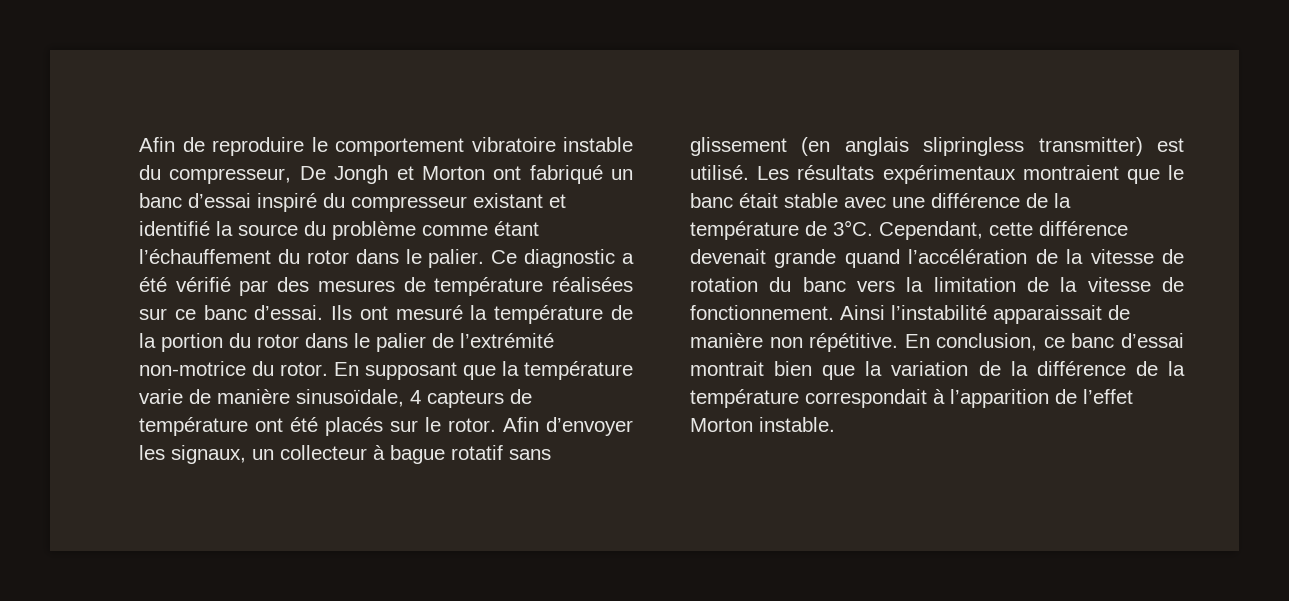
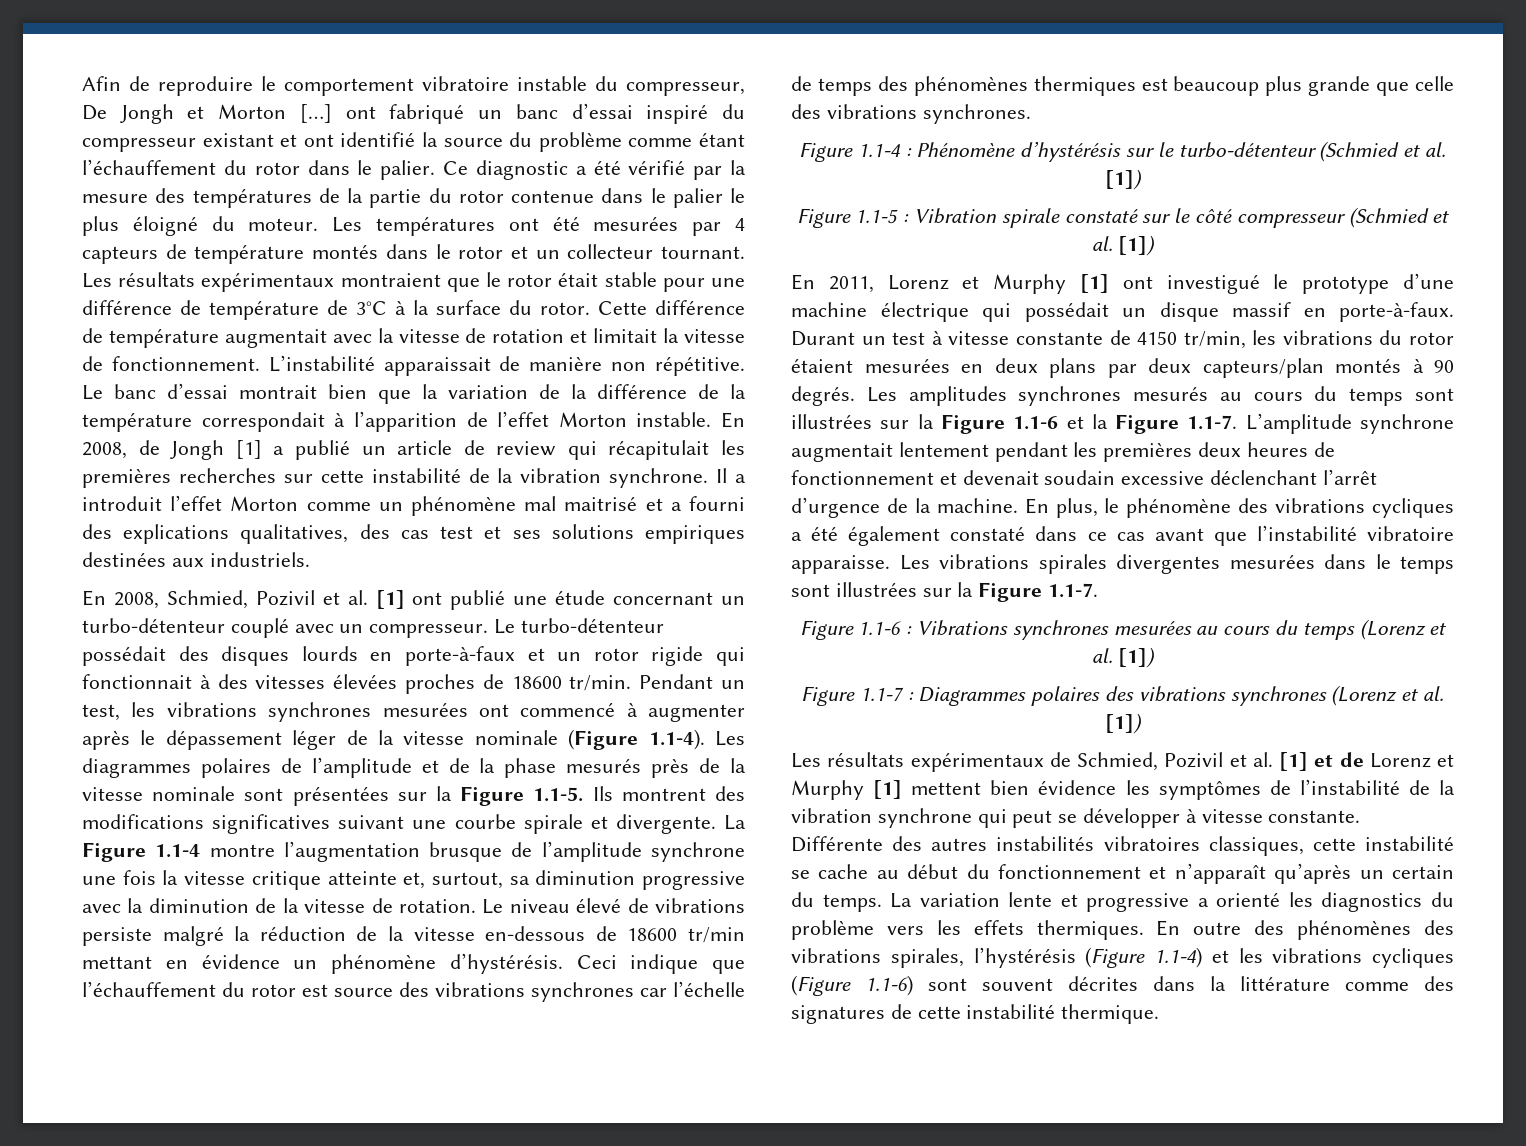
- Afin de reproduire le comportement vibratoire instable du compresseur, De Jongh et Morton ont fabriqué un banc d’essai inspiré du compresseur existant et identifié la source du problème comme étant l’échauffement du rotor dans le palier.
+ Afin de reproduire le comportement vibratoire instable du compresseur, De Jongh et Morton […] ont fabriqué un banc d’essai inspiré du compresseur existant et ont identifié la source du problème comme étant l’échauffement du rotor dans le palier.
- Ce diagnostic a été vérifié par des mesures de température réalisées sur ce banc d’essai. Ils ont mesuré la température de la portion du rotor dans le palier de l’extrémité non-motrice du rotor. En supposant que la température varie de manière sinusoïdale, 4 capteurs de température ont été placés sur le rotor. Afin d’envoyer les signaux, un collecteur à bague rotatif sans glissement (en anglais slipringless transmitter) est utilisé.
+ Ce diagnostic a été vérifié par la mesure des températures de la partie du rotor contenue dans le palier le plus éloigné du moteur. Les températures ont été mesurées par 4 capteurs de température montés dans le rotor et un collecteur tournant.
- Les résultats expérimentaux montraient que le banc était stable avec une différence de la température de 3°C. Cependant, cette différence devenait grande quand l’accélération de la vitesse de rotation du banc vers la limitation de la vitesse de fonctionnement.
+ Les résultats expérimentaux montraient que le rotor était stable pour une différence de température de 3°C à la surface du rotor. Cette différence de température augmentait avec la vitesse de rotation et limitait la vitesse de fonctionnement.
- Ainsi l’instabilité apparaissait de manière non répétitive.
+ L’instabilité apparaissait de manière non répétitive.
- En conclusion, ce banc d’essai montrait bien que la variation de la différence de la température correspondait à l’apparition de l’effet Morton instable.
+ Le banc d’essai montrait bien que la variation de la différence de la température correspondait à l’apparition de l’effet Morton instable.
+ En 2008, de Jongh [1] a publié un article de review qui récapitulait les premières recherches sur cette instabilité de la vibration synchrone. Il a introduit l’effet Morton comme un phénomène mal maitrisé et a fourni des explications qualitatives, des cas test et ses solutions empiriques destinées aux industriels.
+ En 2008, Schmied, Pozivil et al. [1] ont publié une étude concernant un turbo-détenteur couplé avec un compresseur. Le turbo-détenteur possédait des disques lourds en porte-à-faux et un rotor rigide qui fonctionnait à des vitesses élevées proches de 18600 tr/min. Pendant un test, les vibrations synchrones mesurées ont commencé à augmenter après le dépassement léger de la vitesse nominale (Figure 1.1-4). Les diagrammes polaires de l’amplitude et de la phase mesurés près de la vitesse nominale sont présentées sur la Figure 1.1-5. Ils montrent des modifications significatives suivant une courbe spirale et divergente. La Figure 1.1-4 montre l’augmentation brusque de l’amplitude synchrone une fois la vitesse critique atteinte et, surtout, sa diminution progressive avec la diminution de la vitesse de rotation. Le niveau élevé de vibrations persiste malgré la réduction de la vitesse en-dessous de 18600 tr/min mettant en évidence un phénomène d’hystérésis. Ceci indique que l’échauffement du rotor est source des vibrations synchrones car l’échelle de temps des phénomènes thermiques est beaucoup plus grande que celle des vibrations synchrones.
+ Figure 1.1-4 : Phénomène d’hystérésis sur le turbo-détenteur (Schmied et al. [1])
+ Figure 1.1-5 : Vibration spirale constaté sur le côté compresseur (Schmied et al. [1])
+ En 2011, Lorenz et Murphy [1] ont investigué le prototype d’une machine électrique qui possédait un disque massif en porte-à-faux. Durant un test à vitesse constante de 4150 tr/min, les vibrations du rotor étaient mesurées en deux plans par deux capteurs/plan montés à 90 degrés. Les amplitudes synchrones mesurés au cours du temps sont illustrées sur la Figure 1.1-6 et la Figure 1.1-7. L’amplitude synchrone augmentait lentement pendant les premières deux heures de fonctionnement et devenait soudain excessive déclenchant l’arrêt d’urgence de la machine. En plus, le phénomène des vibrations cycliques a été également constaté dans ce cas avant que l’instabilité vibratoire apparaisse. Les vibrations spirales divergentes mesurées dans le temps sont illustrées sur la Figure 1.1-7.
+ Figure 1.1-6 : Vibrations synchrones mesurées au cours du temps (Lorenz et al. [1])
+ Figure 1.1-7 : Diagrammes polaires des vibrations synchrones (Lorenz et al. [1])
+ Les résultats expérimentaux de Schmied, Pozivil et al. [1] et de Lorenz et Murphy [1] mettent bien évidence les symptômes de l’instabilité de la vibration synchrone qui peut se développer à vitesse constante. Différente des autres instabilités vibratoires classiques, cette instabilité se cache au début du fonctionnement et n’apparaît qu’après un certain du temps. La variation lente et progressive a orienté les diagnostics du problème vers les effets thermiques. En outre des phénomènes des vibrations spirales, l’hystérésis (Figure 1.1-4) et les vibrations cycliques (Figure 1.1-6) sont souvent décrites dans la littérature comme des signatures de cette instabilité thermique.

